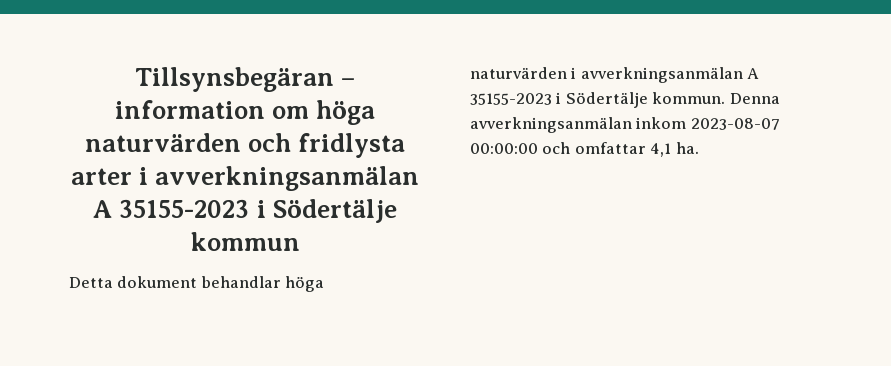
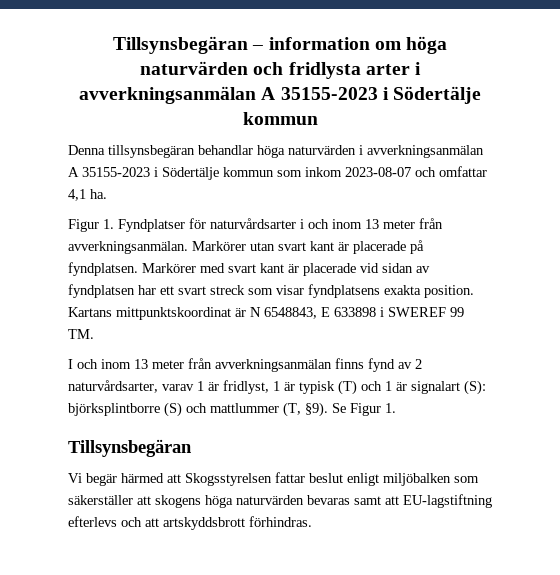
- Detta dokument behandlar höga naturvärden i avverkningsanmälan A 35155-2023 i Södertälje kommun. Denna avverkningsanmälan inkom 2023-08-07 00:00:00 och omfattar 4,1 ha.
+ Denna tillsynsbegäran behandlar höga naturvärden i avverkningsanmälan A 35155-2023 i Södertälje kommun som inkom 2023-08-07 och omfattar 4,1 ha.
+ Figur 1. Fyndplatser för naturvårdsarter i och inom 13 meter från avverkningsanmälan. Markörer utan svart kant är placerade på fyndplatsen. Markörer med svart kant är placerade vid sidan av fyndplatsen har ett svart streck som visar fyndplatsens exakta position. Kartans mittpunktskoordinat är N 6548843, E 633898 i SWEREF 99 TM.
+ I och inom 13 meter från avverkningsanmälan finns fynd av 2 naturvårdsarter, varav 1 är fridlyst, 1 är typisk (T) och 1 är signalart (S): björksplintborre (S) och mattlummer (T, §9). Se Figur 1.
+ Tillsynsbegäran
+ Vi begär härmed att Skogsstyrelsen fattar beslut enligt miljöbalken som säkerställer att skogens höga naturvärden bevaras samt att EU-lagstiftning efterlevs och att artskyddsbrott förhindras.

